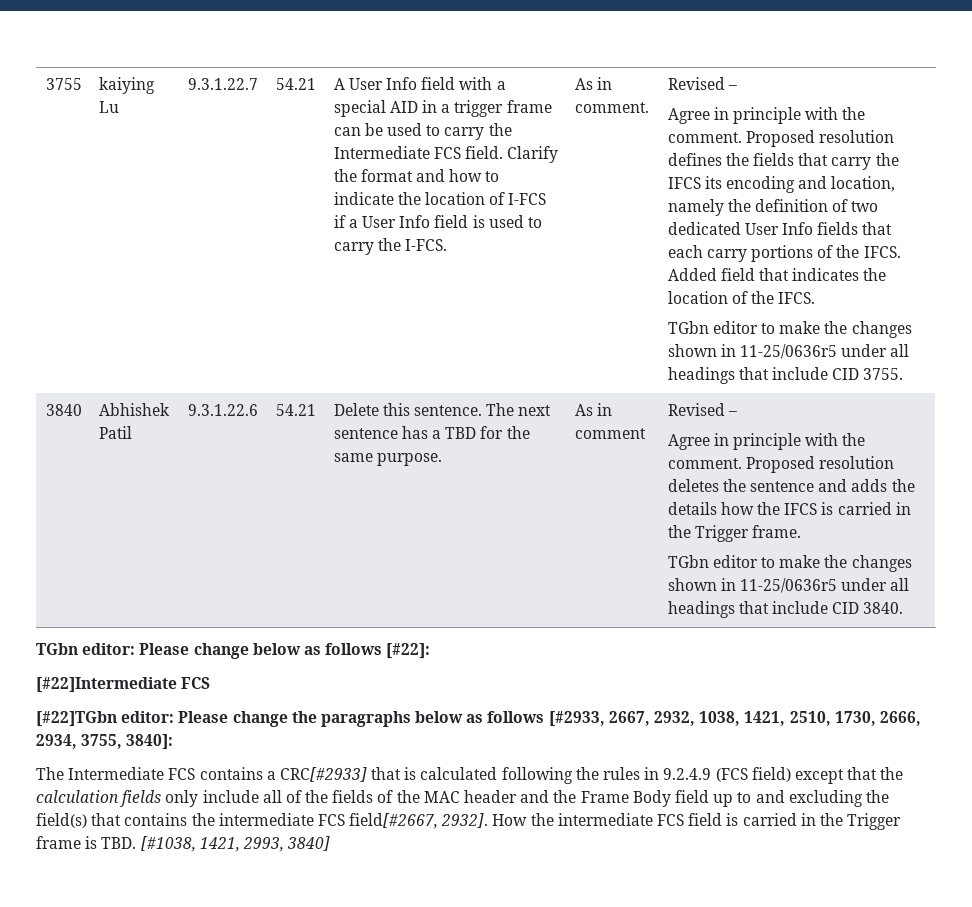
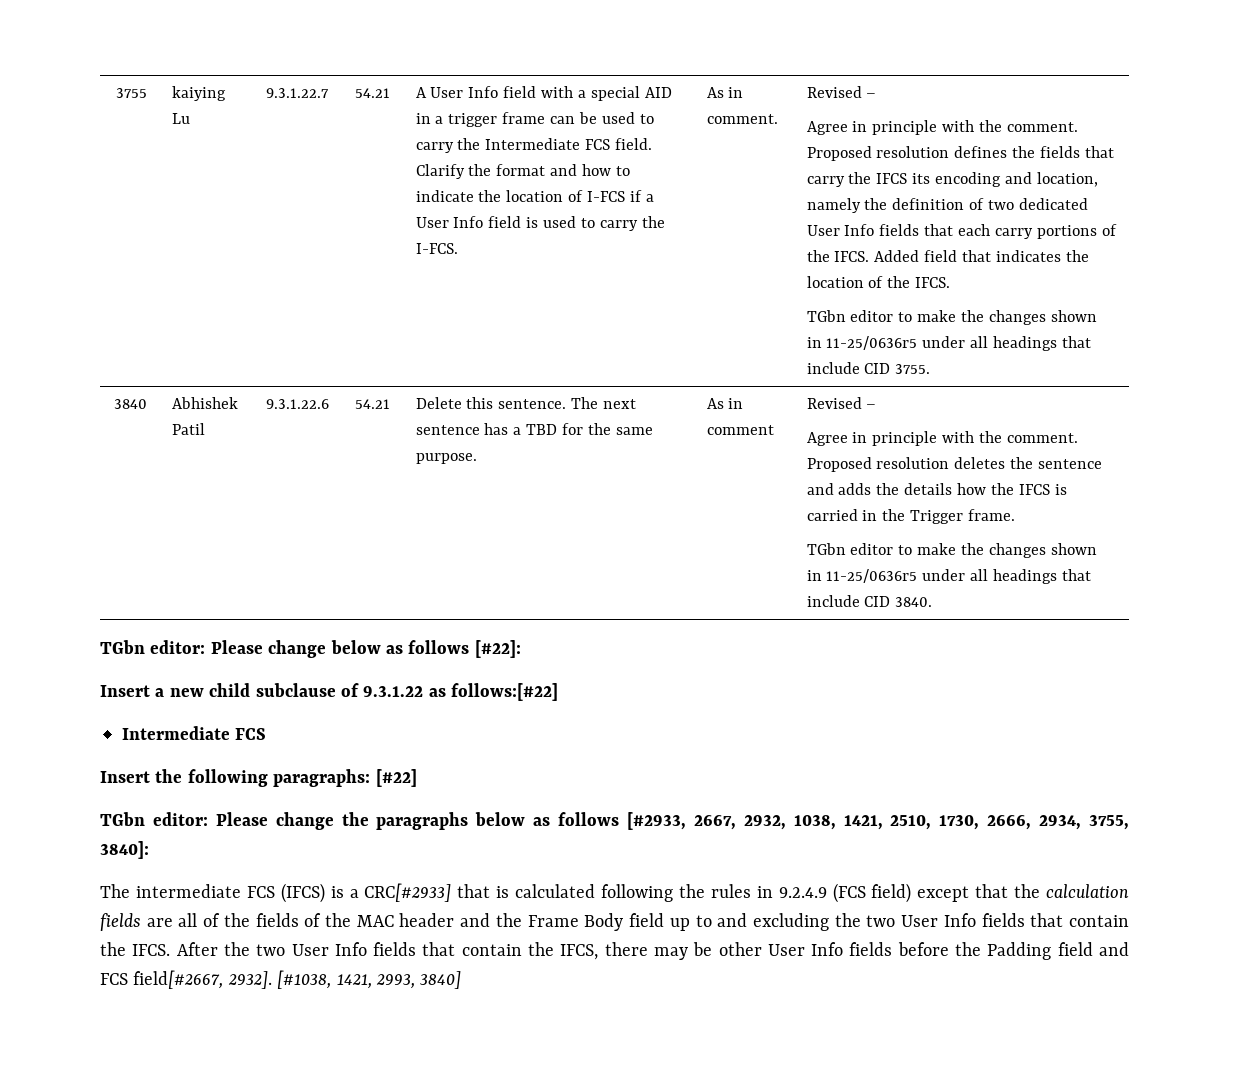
- [#22]Intermediate FCS
- [#22]TGbn editor: Please change the paragraphs below as follows [#2933, 2667, 2932, 1038, 1421, 2510, 1730, 2666, 2934, 3755, 3840]:
+ Insert a new child subclause of 9.3.1.22 as follows:[#22]
+ Intermediate FCS
+ Insert the following paragraphs: [#22]
+ TGbn editor: Please change the paragraphs below as follows [#2933, 2667, 2932, 1038, 1421, 2510, 1730, 2666, 2934, 3755, 3840]:
- The Intermediate FCS contains a CRC[#2933] that is calculated following the rules in 9.2.4.9 (FCS field) except that the calculation fields only include all of the fields of the MAC header and the Frame Body field up to and excluding the field(s) that contains the intermediate FCS field[#2667, 2932]. How the intermediate FCS field is carried in the Trigger frame is TBD. [#1038, 1421, 2993, 3840]
+ The intermediate FCS (IFCS) is a CRC[#2933] that is calculated following the rules in 9.2.4.9 (FCS field) except that the calculation fields are all of the fields of the MAC header and the Frame Body field up to and excluding the two User Info fields that contain the IFCS. After the two User Info fields that contain the IFCS, there may be other User Info fields before the Padding field and FCS field[#2667, 2932]. [#1038, 1421, 2993, 3840]

